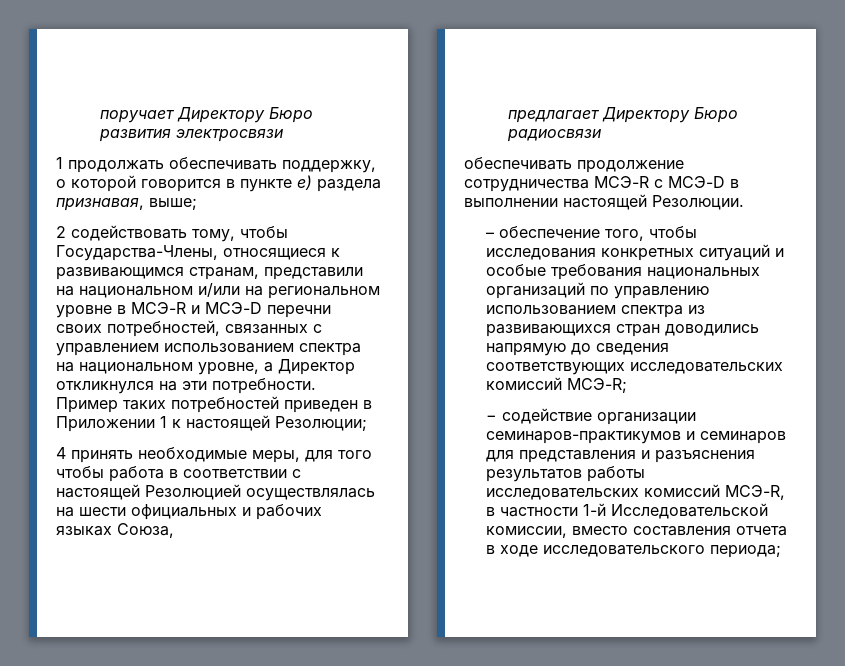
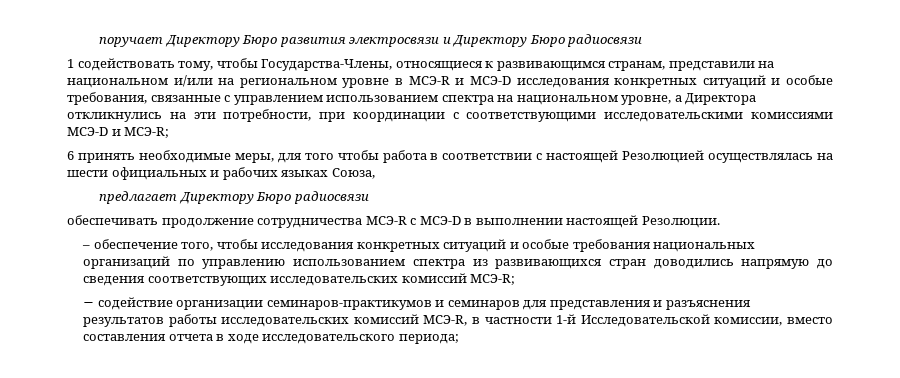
- поручает Директору Бюро развития электросвязи
- 1 продолжать обеспечивать поддержку, о которой говорится в пункте е) раздела признавая, выше;
- 2 содействовать тому, чтобы Государства-Члены, относящиеся к развивающимся странам, представили на национальном и/или на региональном уровне в МСЭ-R и МСЭ-D перечни своих потребностей, связанных с управлением использованием спектра на национальном уровне, а Директор откликнулся на эти потребности. Пример таких потребностей приведен в Приложении 1 к настоящей Резолюции;
- 4 принять необходимые меры, для того чтобы работа в соответствии с настоящей Резолюцией осуществлялась на шести официальных и рабочих языках Союза,
+ поручает Директору Бюро развития электросвязи и Директору Бюро радиосвязи
+ 1 содействовать тому, чтобы Государства-Члены, относящиеся к развивающимся странам, представили на национальном и/или на региональном уровне в МСЭ-R и МСЭ-D исследования конкретных ситуаций и особые требования, связанные с управлением использованием спектра на национальном уровне, а Директора откликнулись на эти потребности, при координации с соответствующими исследовательскими комиссиями МСЭ-D и МСЭ-R;
+ 6 принять необходимые меры, для того чтобы работа в соответствии с настоящей Резолюцией осуществлялась на шести официальных и рабочих языках Союза,

